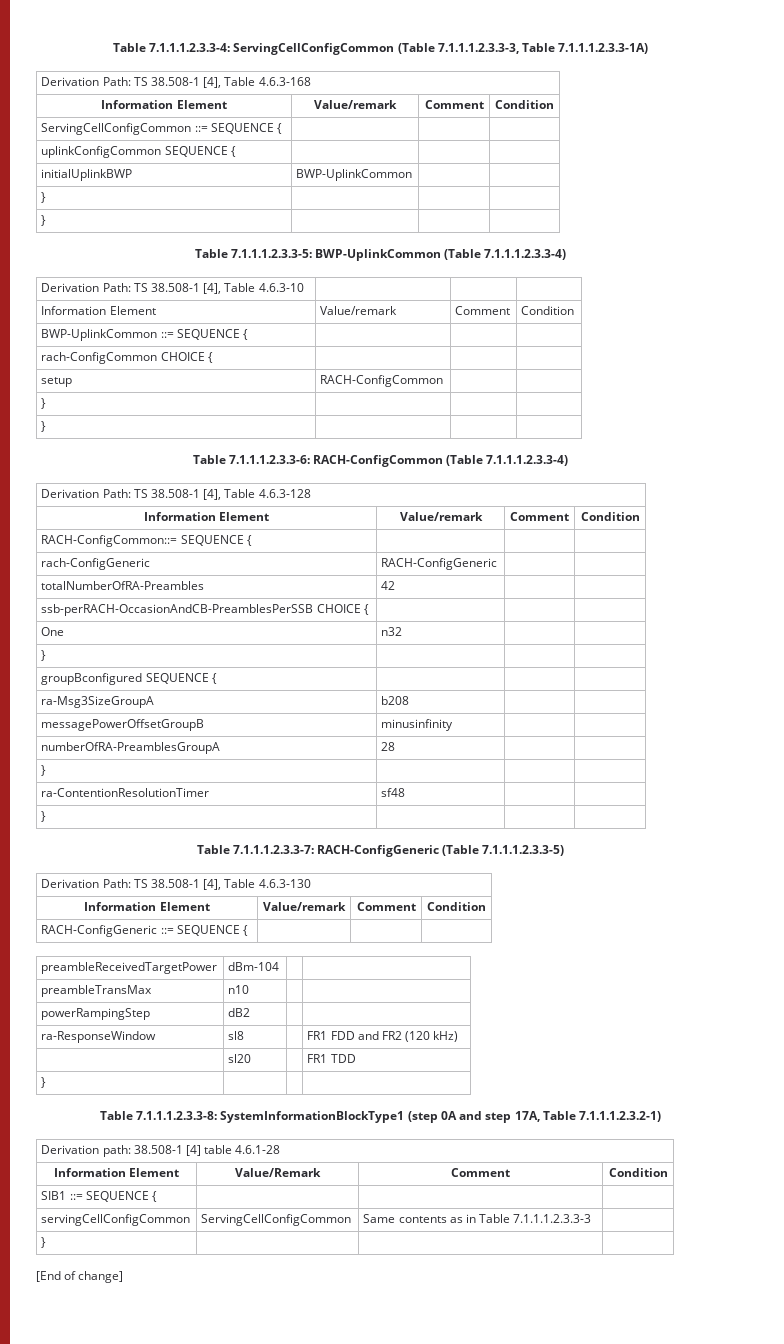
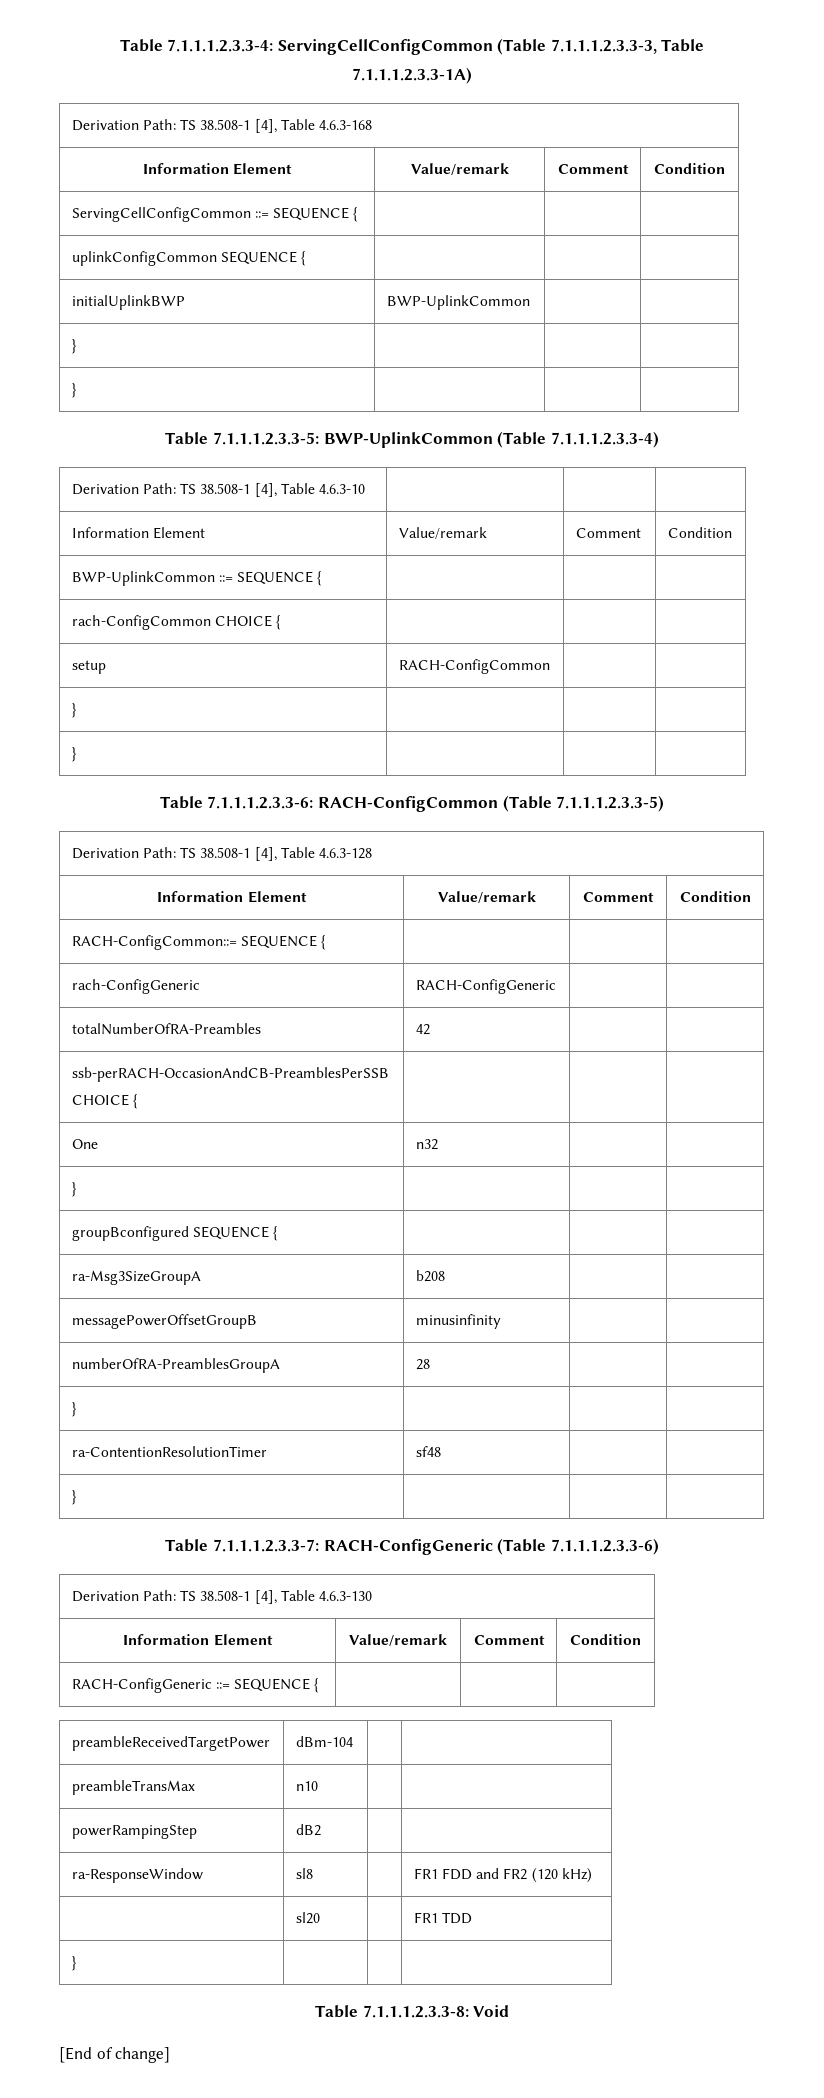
- Table 7.1.1.1.2.3.3-6: RACH-ConfigCommon (Table 7.1.1.1.2.3.3-4)
+ Table 7.1.1.1.2.3.3-6: RACH-ConfigCommon (Table 7.1.1.1.2.3.3-5)
- Table 7.1.1.1.2.3.3-7: RACH-ConfigGeneric (Table 7.1.1.1.2.3.3-5)
+ Table 7.1.1.1.2.3.3-7: RACH-ConfigGeneric (Table 7.1.1.1.2.3.3-6)
- Table 7.1.1.1.2.3.3-8: SystemInformationBlockType1 (step 0A and step 17A, Table 7.1.1.1.2.3.2-1)
- Derivation path: 38.508-1 [4] table 4.6.1-28
- Information Element | Value/Remark | Comment | Condition
- SIB1 ::= SEQUENCE { | | |
- servingCellConfigCommon | ServingCellConfigCommon | Same contents as in Table 7.1.1.1.2.3.3-3 |
- } | | |
+ Table 7.1.1.1.2.3.3-8: Void

